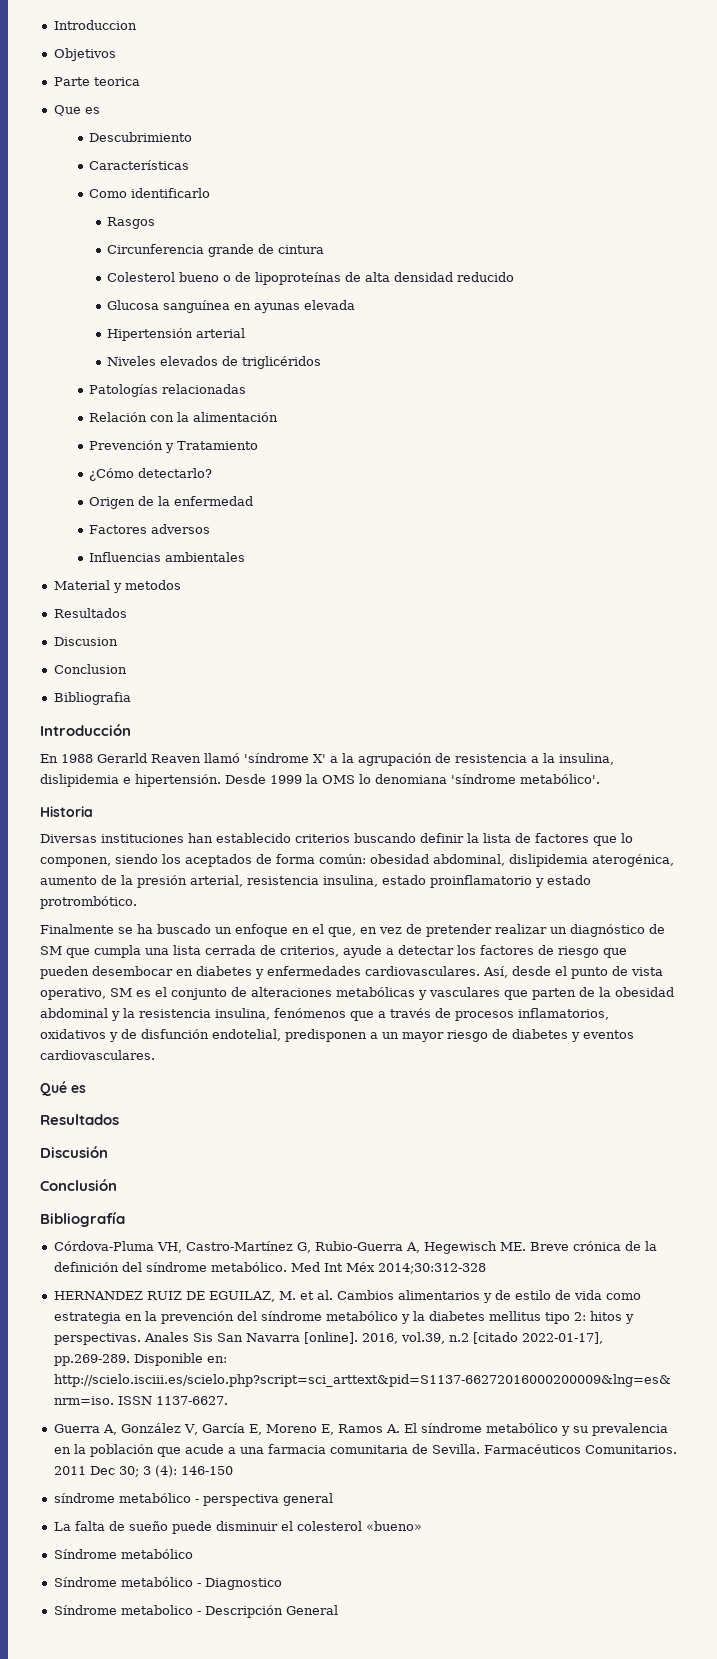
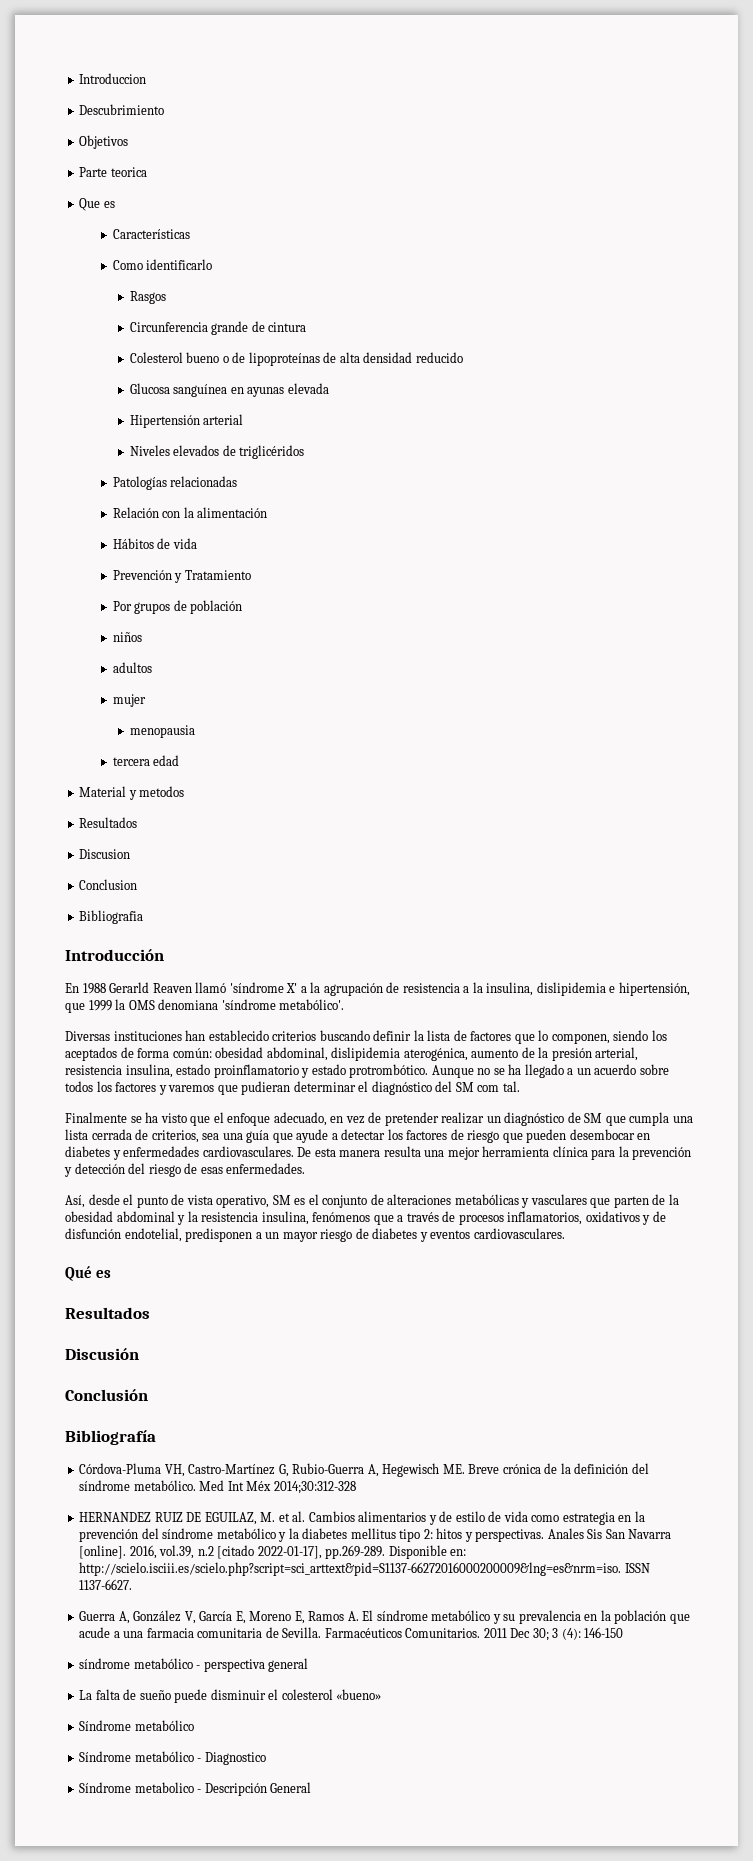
+ Descubrimiento
- Descubrimiento
+ Hábitos de vida
- ¿Cómo detectarlo?
- Origen de la enfermedad
- Factores adversos
- Influencias ambientales
+ Por grupos de población
+ niños
+ adultos
+ mujer
+ menopausia
+ tercera edad
- En 1988 Gerarld Reaven llamó 'síndrome X' a la agrupación de resistencia a la insulina, dislipidemia e hipertensión. Desde 1999 la OMS lo denomiana 'síndrome metabólico'.
+ En 1988 Gerarld Reaven llamó 'síndrome X' a la agrupación de resistencia a la insulina, dislipidemia e hipertensión, que 1999 la OMS denomiana 'síndrome metabólico'.
- Historia
- obesidad abdominal, dislipidemia aterogénica, aumento de la presión arterial, resistencia insulina, estado proinflamatorio y estado protrombótico.
- Finalmente se ha buscado un enfoque en el que, en vez de pretender realizar un diagnóstico de SM que cumpla una lista cerrada de criterios, ayude a detectar los factores de riesgo que pueden desembocar en diabetes y enfermedades cardiovasculares. Así, desde el punto de vista operativo, SM es el conjunto de alteraciones metabólicas y vasculares que parten de la obesidad abdominal y la resistencia insulina, fenómenos que a través de procesos inflamatorios, oxidativos y de disfunción endotelial, predisponen a un mayor riesgo de diabetes y eventos cardiovasculares.
+ obesidad abdominal, dislipidemia aterogénica, aumento de la presión arterial, resistencia insulina, estado proinflamatorio y estado protrombótico. Aunque no se ha llegado a un acuerdo sobre todos los factores y varemos que pudieran determinar el diagnóstico del SM com tal.
+ Finalmente se ha visto que el enfoque adecuado, en vez de pretender realizar un diagnóstico de SM que cumpla una lista cerrada de criterios, sea una guía que ayude a detectar los factores de riesgo que pueden desembocar en diabetes y enfermedades cardiovasculares. De esta manera resulta una mejor herramienta clínica para la prevención y detección del riesgo de esas enfermedades.
+ Así, desde el punto de vista operativo, SM es el conjunto de alteraciones metabólicas y vasculares que parten de la obesidad abdominal y la resistencia insulina, fenómenos que a través de procesos inflamatorios, oxidativos y de disfunción endotelial, predisponen a un mayor riesgo de diabetes y eventos cardiovasculares.

